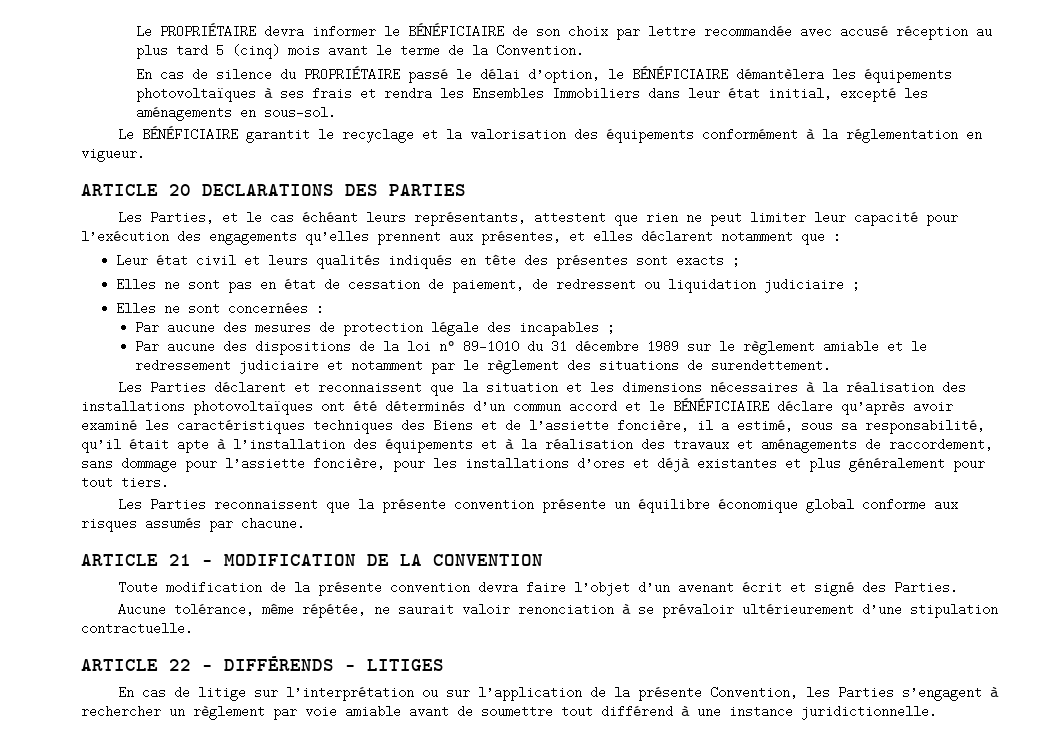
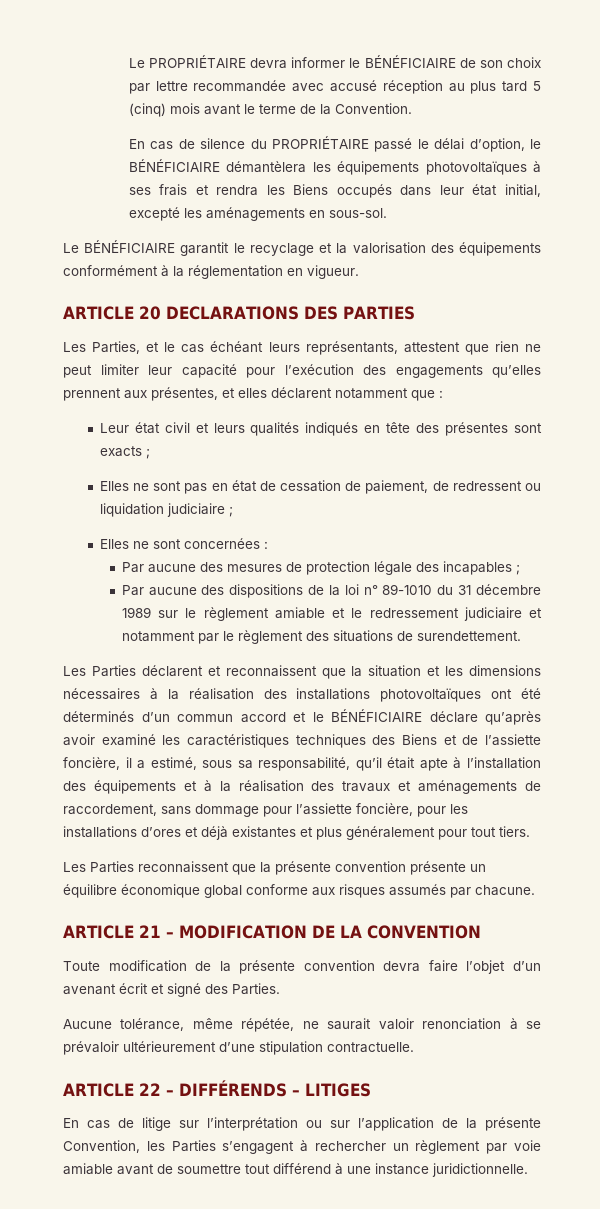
- En cas de silence du PROPRIÉTAIRE passé le délai d’option, le BÉNÉFICIAIRE démantèlera les équipements photovoltaïques à ses frais et rendra les Ensembles Immobiliers dans leur état initial, excepté les aménagements en sous-sol.
+ En cas de silence du PROPRIÉTAIRE passé le délai d’option, le BÉNÉFICIAIRE démantèlera les équipements photovoltaïques à ses frais et rendra les Biens occupés dans leur état initial, excepté les aménagements en sous-sol.

